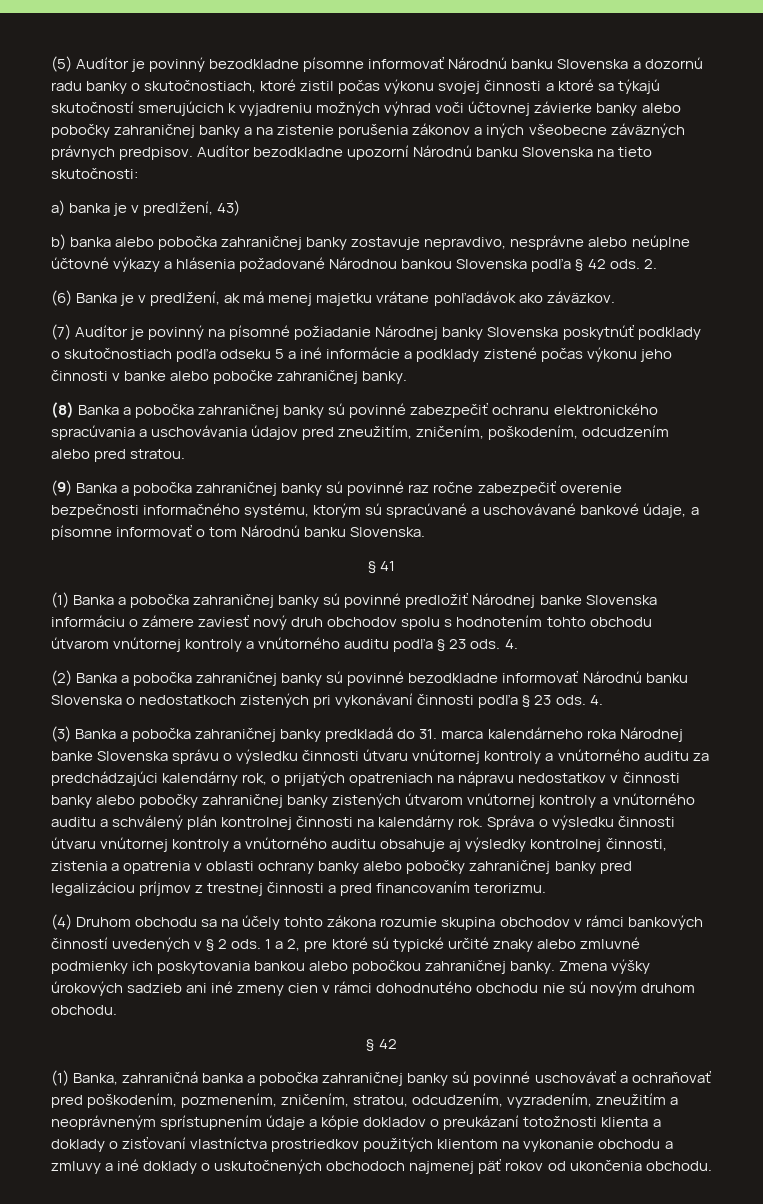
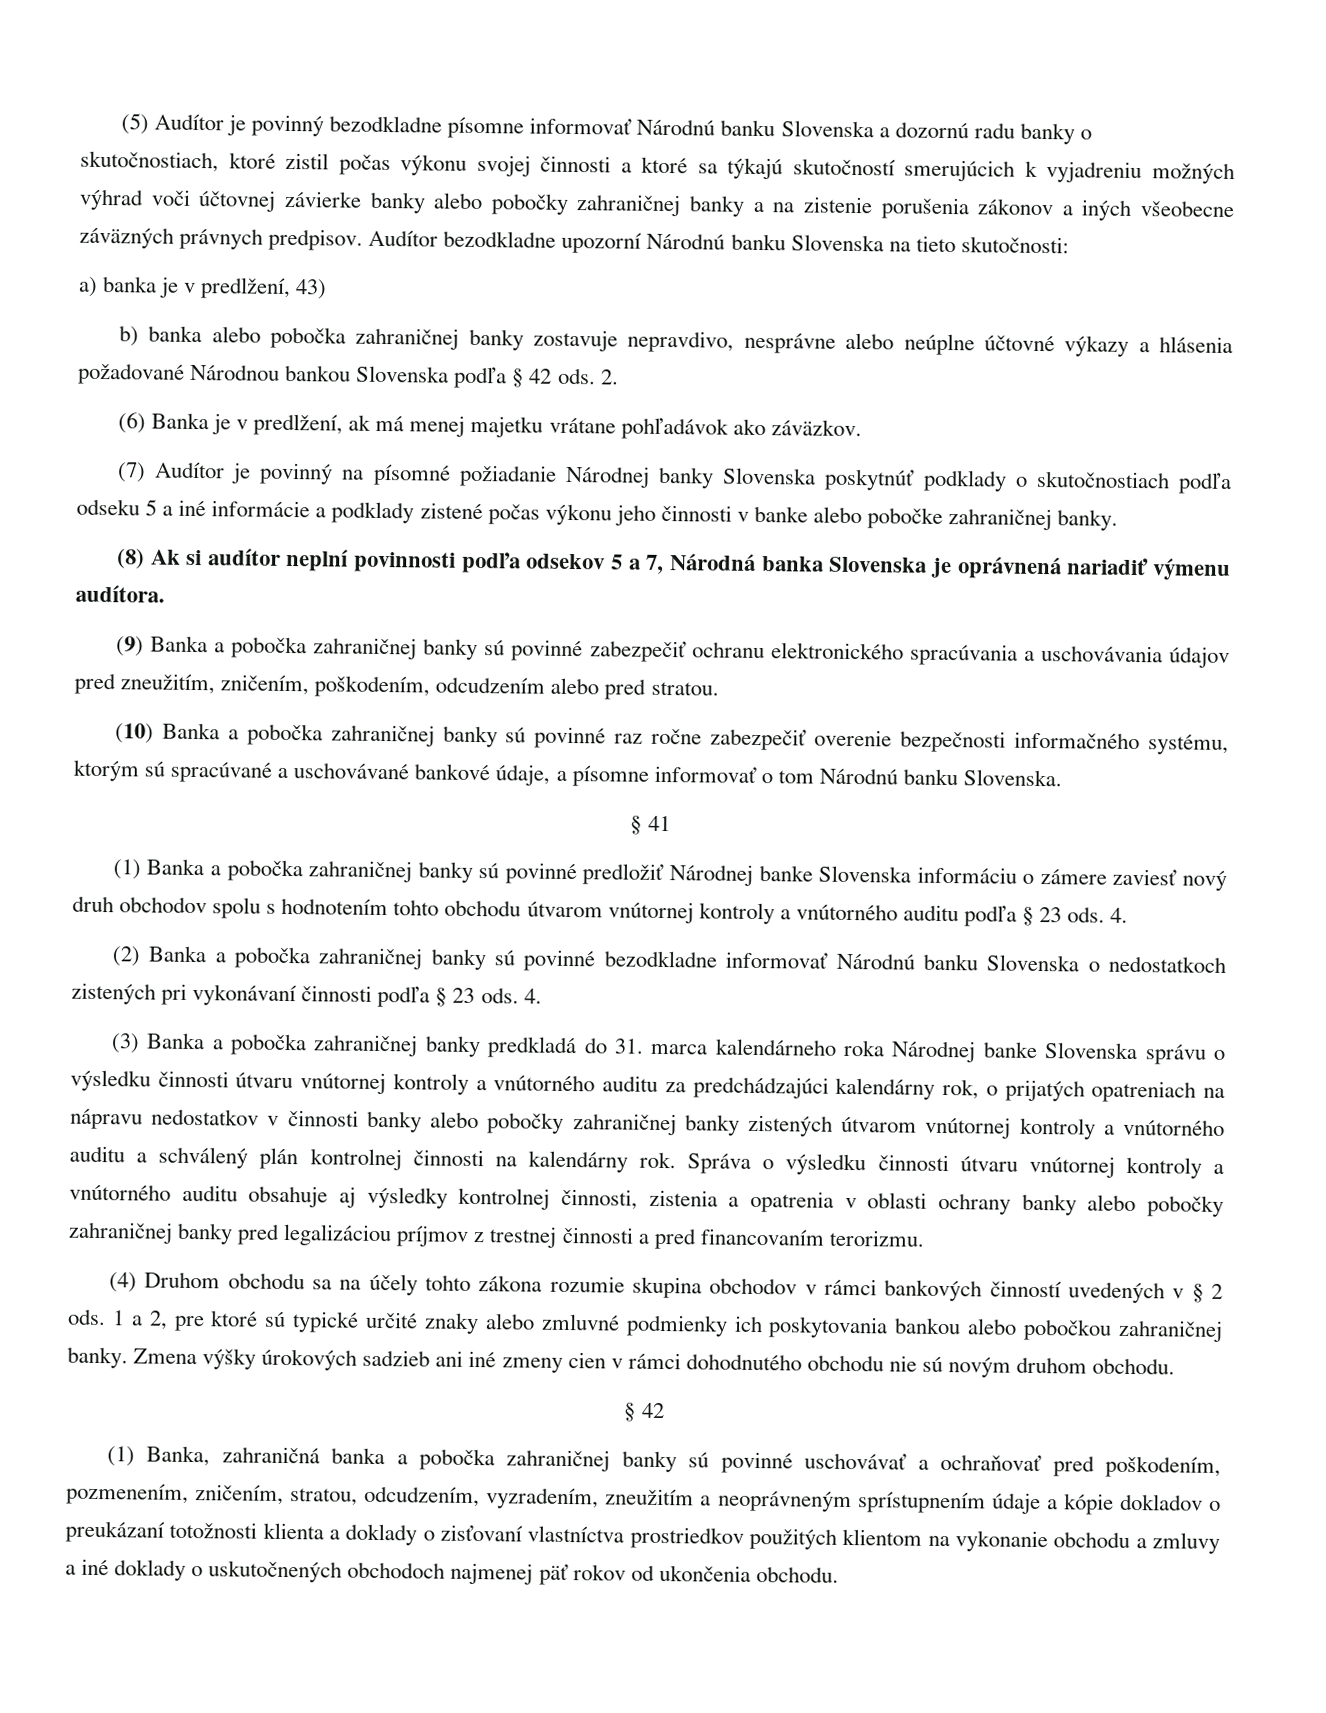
- (8) Banka a pobočka zahraničnej banky sú povinné zabezpečiť ochranu elektronického spracúvania a uschovávania údajov pred zneužitím, zničením, poškodením, odcudzením alebo pred stratou.
+ (8) Ak si audítor neplní povinnosti podľa odsekov 5 a 7, Národná banka Slovenska je oprávnená nariadiť výmenu audítora.
+ (9) Banka a pobočka zahraničnej banky sú povinné zabezpečiť ochranu elektronického spracúvania a uschovávania údajov pred zneužitím, zničením, poškodením, odcudzením alebo pred stratou.
- (9) Banka a pobočka zahraničnej banky sú povinné raz ročne zabezpečiť overenie bezpečnosti informačného systému, ktorým sú spracúvané a uschovávané bankové údaje, a písomne informovať o tom Národnú banku Slovenska.
+ (10) Banka a pobočka zahraničnej banky sú povinné raz ročne zabezpečiť overenie bezpečnosti informačného systému, ktorým sú spracúvané a uschovávané bankové údaje, a písomne informovať o tom Národnú banku Slovenska.

